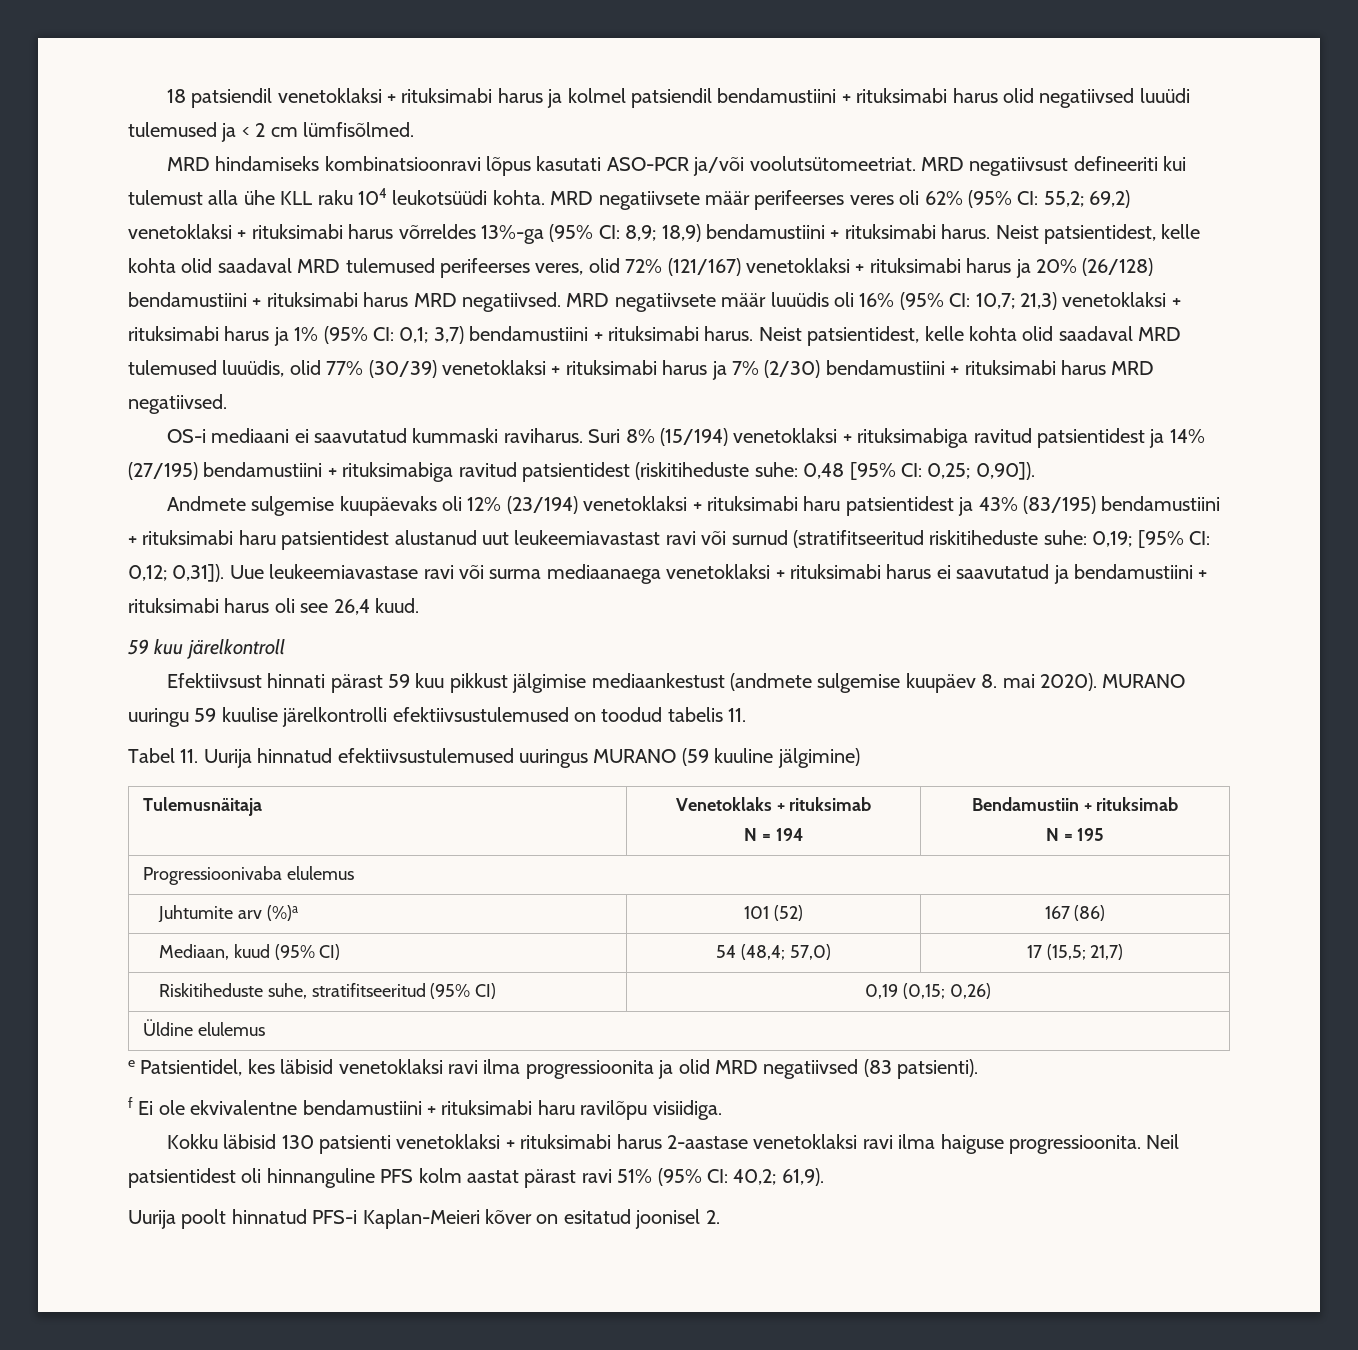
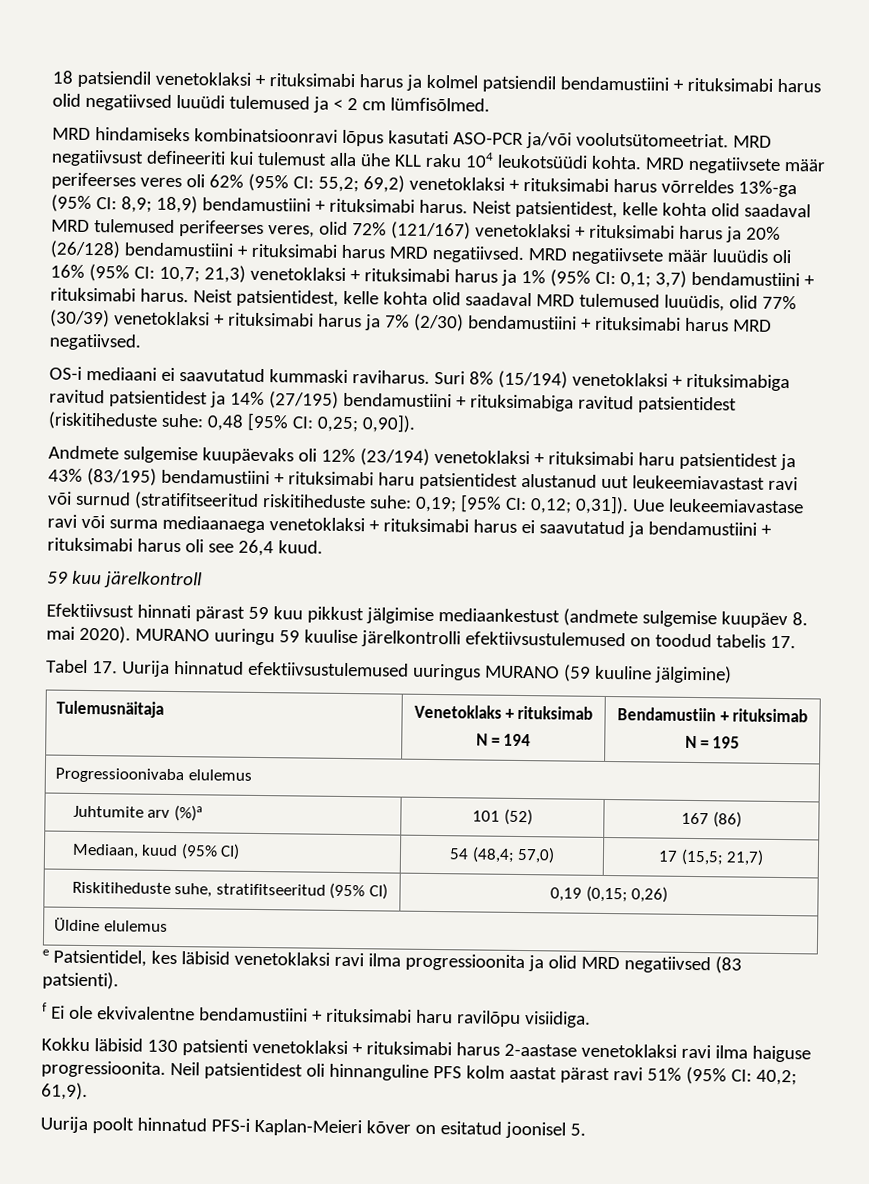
- MURANO uuringu 59 kuulise järelkontrolli efektiivsustulemused on toodud tabelis 11.
+ MURANO uuringu 59 kuulise järelkontrolli efektiivsustulemused on toodud tabelis 17.
- Tabel 11. Uurija hinnatud efektiivsustulemused uuringus MURANO (59 kuuline jälgimine)
+ Tabel 17. Uurija hinnatud efektiivsustulemused uuringus MURANO (59 kuuline jälgimine)
- Uurija poolt hinnatud PFS-i Kaplan-Meieri kõver on esitatud joonisel 2.
+ Uurija poolt hinnatud PFS-i Kaplan-Meieri kõver on esitatud joonisel 5.

